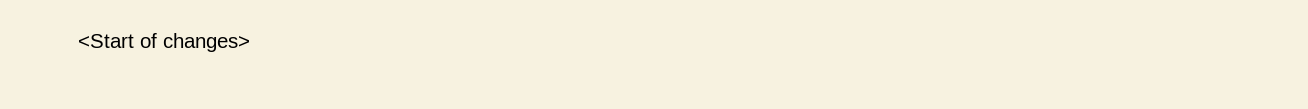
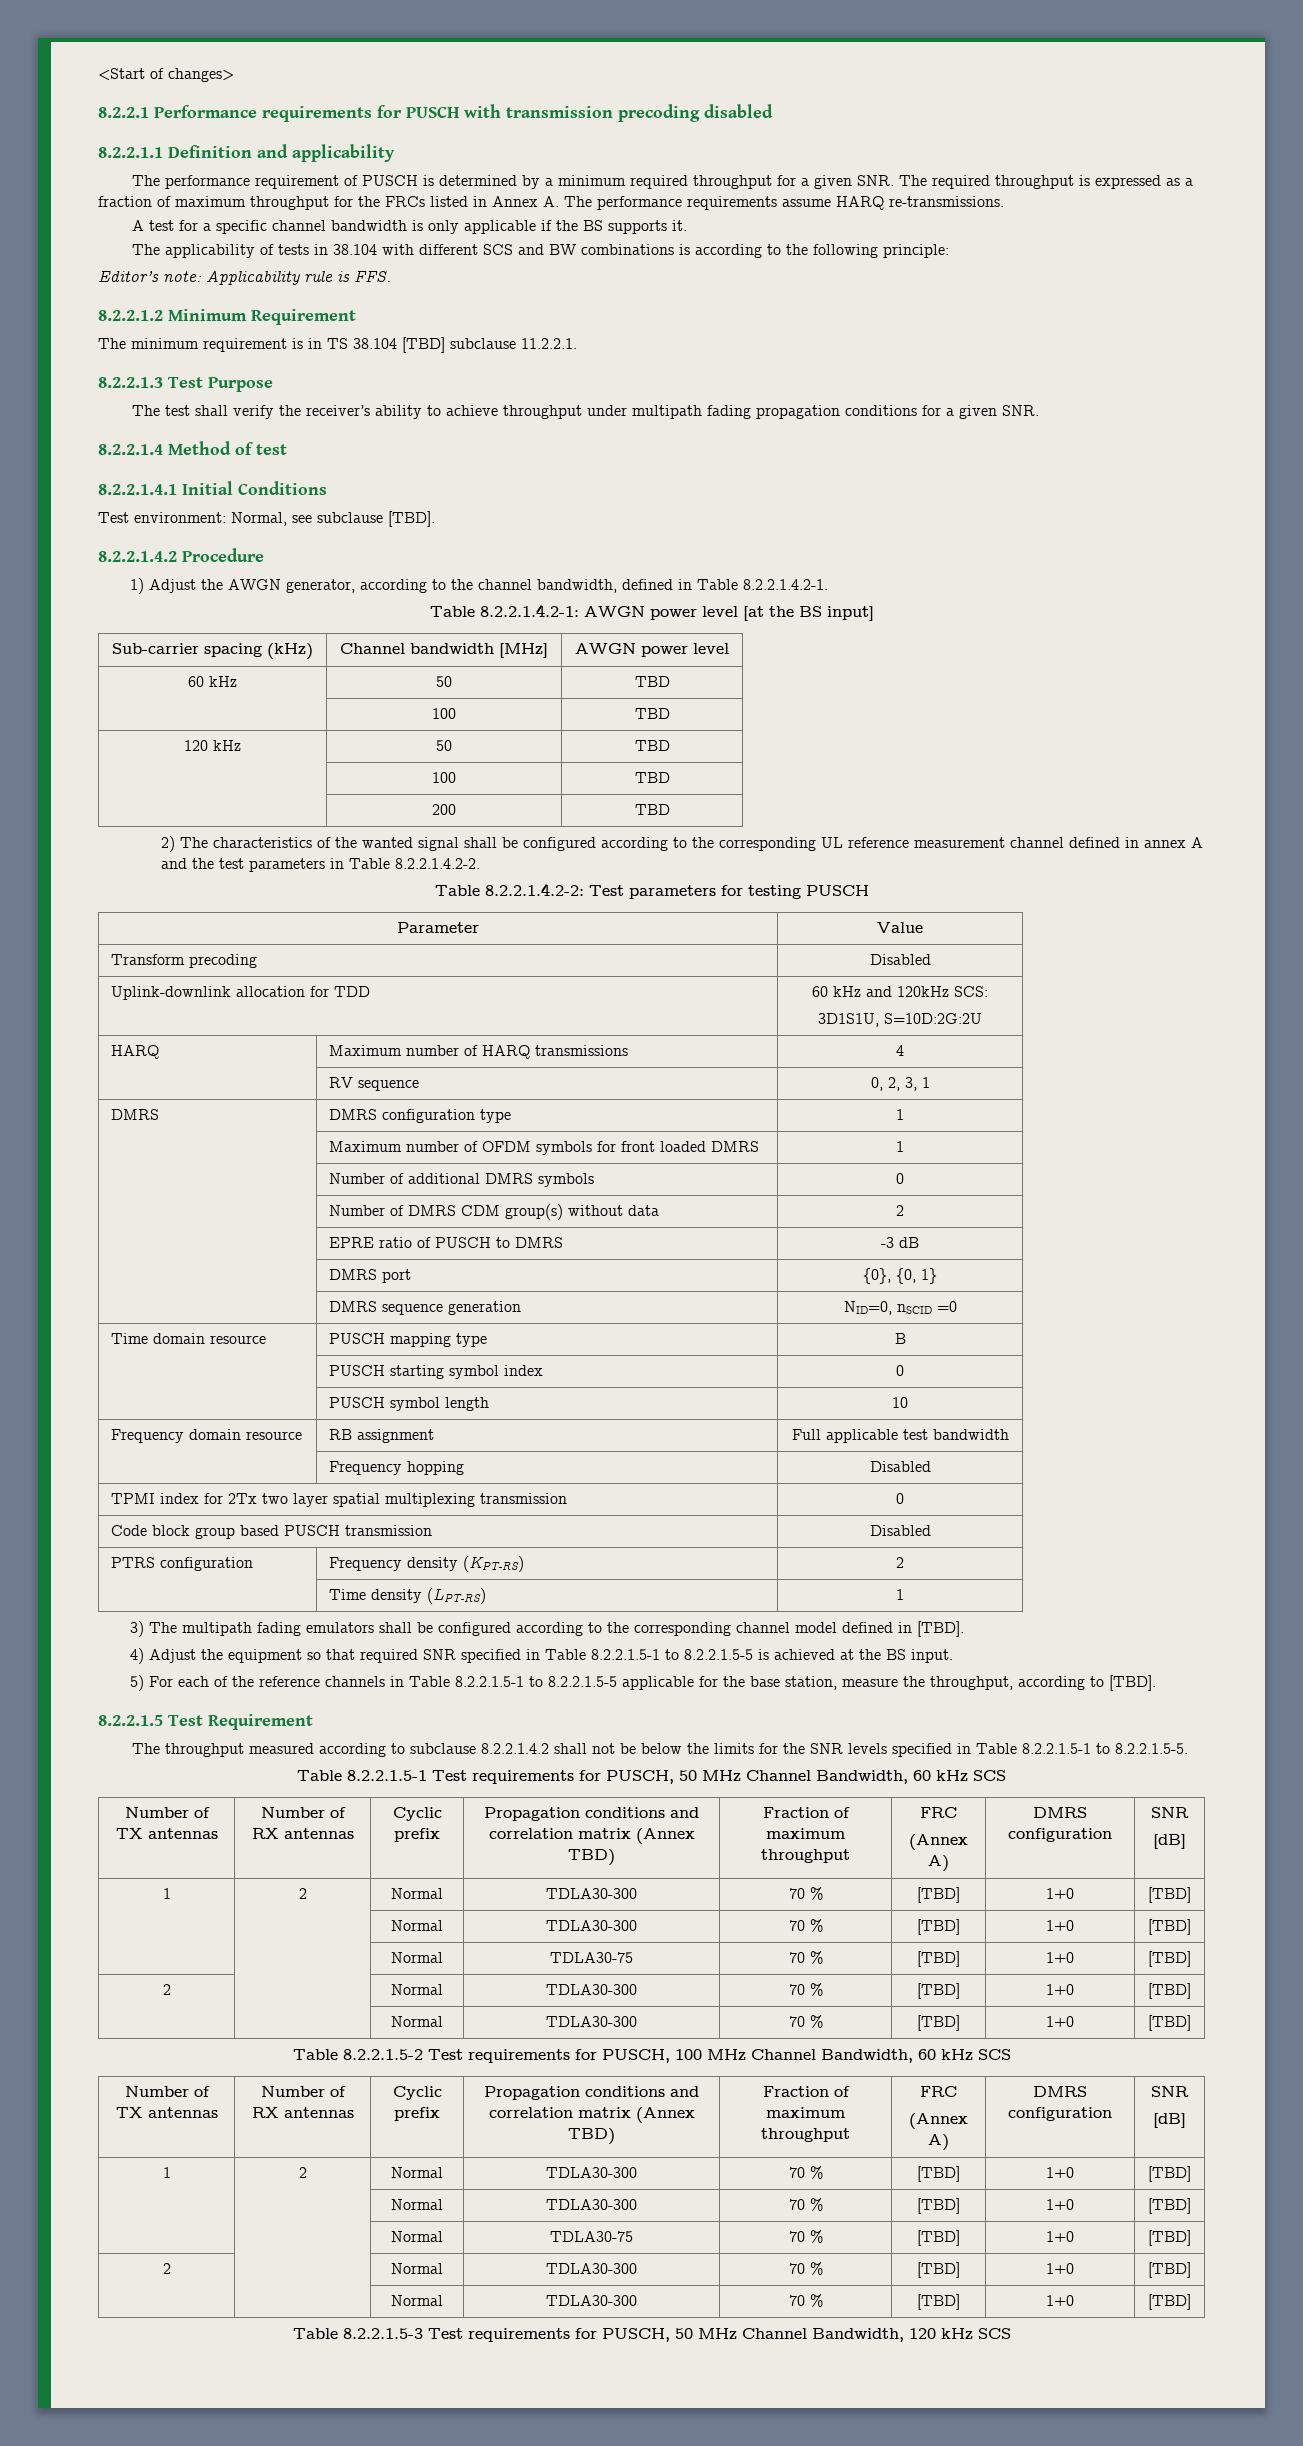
+ 8.2.2.1 Performance requirements for PUSCH with transmission precoding disabled
+ 8.2.2.1.1 Definition and applicability
+ The performance requirement of PUSCH is determined by a minimum required throughput for a given SNR. The required throughput is expressed as a fraction of maximum throughput for the FRCs listed in Annex A. The performance requirements assume HARQ re-transmissions.
+ A test for a specific channel bandwidth is only applicable if the BS supports it.
+ The applicability of tests in 38.104 with different SCS and BW combinations is according to the following principle:
+ Editor’s note: Applicability rule is FFS.
+ 8.2.2.1.2 Minimum Requirement
+ The minimum requirement is in TS 38.104 [TBD] subclause 11.2.2.1.
+ 8.2.2.1.3 Test Purpose
+ The test shall verify the receiver’s ability to achieve throughput under multipath fading propagation conditions for a given SNR.
+ 8.2.2.1.4 Method of test
+ 8.2.2.1.4.1 Initial Conditions
+ Test environment: Normal, see subclause [TBD].
+ 8.2.2.1.4.2 Procedure
+ 1) Adjust the AWGN generator, according to the channel bandwidth, defined in Table 8.2.2.1.4.2-1.
+ Table 8.2.2.1.4.2-1: AWGN power level [at the BS input]
+ Sub-carrier spacing (kHz) | Channel bandwidth [MHz] | AWGN power level
+ 60 kHz | 50 | TBD
+ | 100 | TBD
+ 120 kHz | 50 | TBD
+ | 100 | TBD
+ | 200 | TBD
+ 2) The characteristics of the wanted signal shall be configured according to the corresponding UL reference measurement channel defined in annex A and the test parameters in Table 8.2.2.1.4.2-2.
+ Table 8.2.2.1.4.2-2: Test parameters for testing PUSCH
+ Parameter | Value
+ Transform precoding | Disabled
+ Uplink-downlink allocation for TDD | 60 kHz and 120kHz SCS:
+ 3D1S1U, S=10D:2G:2U
+ HARQ | Maximum number of HARQ transmissions | 4
+ | RV sequence | 0, 2, 3, 1
+ DMRS | DMRS configuration type | 1
+ | Maximum number of OFDM symbols for front loaded DMRS | 1
+ | Number of additional DMRS symbols | 0
+ | Number of DMRS CDM group(s) without data | 2
+ | EPRE ratio of PUSCH to DMRS | -3 dB
+ | DMRS port | {0}, {0, 1}
+ | DMRS sequence generation | NID=0, nSCID =0
+ Time domain resource | PUSCH mapping type | B
+ | PUSCH starting symbol index | 0
+ | PUSCH symbol length | 10
+ Frequency domain resource | RB assignment | Full applicable test bandwidth
+ | Frequency hopping | Disabled
+ TPMI index for 2Tx two layer spatial multiplexing transmission | 0
+ Code block group based PUSCH transmission | Disabled
+ PTRS configuration | Frequency density (KPT-RS) | 2
+ | Time density (LPT-RS) | 1
+ 3) The multipath fading emulators shall be configured according to the corresponding channel model defined in [TBD].
+ 4) Adjust the equipment so that required SNR specified in Table 8.2.2.1.5-1 to 8.2.2.1.5-5 is achieved at the BS input.
+ 5) For each of the reference channels in Table 8.2.2.1.5-1 to 8.2.2.1.5-5 applicable for the base station, measure the throughput, according to [TBD].
+ 8.2.2.1.5 Test Requirement
+ The throughput measured according to subclause 8.2.2.1.4.2 shall not be below the limits for the SNR levels specified in Table 8.2.2.1.5-1 to 8.2.2.1.5-5.
+ Table 8.2.2.1.5-1 Test requirements for PUSCH, 50 MHz Channel Bandwidth, 60 kHz SCS
+ Number of TX antennas | Number of RX antennas | Cyclic prefix | Propagation conditions and correlation matrix (Annex TBD) | Fraction of maximum throughput | FRC
+ (Annex A) | DMRS configuration | SNR
+ [dB]
+ 1 | 2 | Normal | TDLA30-300 | 70 % | [TBD] | 1+0 | [TBD]
+ | | Normal | TDLA30-300 | 70 % | [TBD] | 1+0 | [TBD]
+ | | Normal | TDLA30-75 | 70 % | [TBD] | 1+0 | [TBD]
+ 2 | | Normal | TDLA30-300 | 70 % | [TBD] | 1+0 | [TBD]
+ | | Normal | TDLA30-300 | 70 % | [TBD] | 1+0 | [TBD]
+ Table 8.2.2.1.5-2 Test requirements for PUSCH, 100 MHz Channel Bandwidth, 60 kHz SCS
+ Number of TX antennas | Number of RX antennas | Cyclic prefix | Propagation conditions and correlation matrix (Annex TBD) | Fraction of maximum throughput | FRC
+ (Annex A) | DMRS configuration | SNR
+ [dB]
+ 1 | 2 | Normal | TDLA30-300 | 70 % | [TBD] | 1+0 | [TBD]
+ | | Normal | TDLA30-300 | 70 % | [TBD] | 1+0 | [TBD]
+ | | Normal | TDLA30-75 | 70 % | [TBD] | 1+0 | [TBD]
+ 2 | | Normal | TDLA30-300 | 70 % | [TBD] | 1+0 | [TBD]
+ | | Normal | TDLA30-300 | 70 % | [TBD] | 1+0 | [TBD]
+ Table 8.2.2.1.5-3 Test requirements for PUSCH, 50 MHz Channel Bandwidth, 120 kHz SCS

